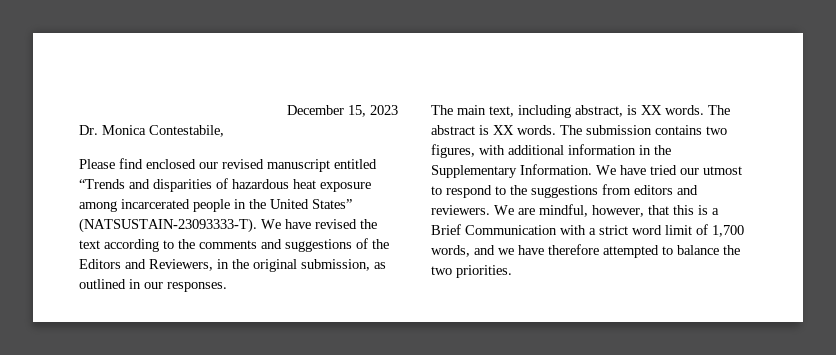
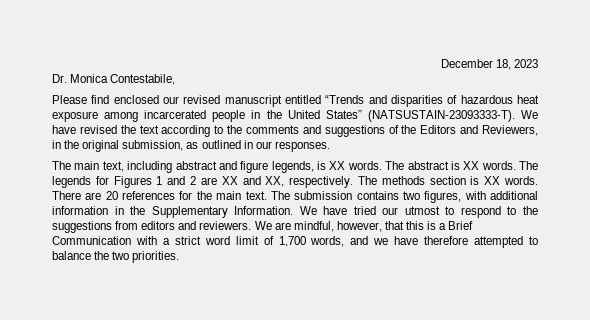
- December 15, 2023
+ December 18, 2023
- The main text, including abstract, is XX words.
+ The main text, including abstract and figure legends, is XX words.
- The submission contains two figures, with additional information in the Supplementary Information.
+ The legends for Figures 1 and 2 are XX and XX, respectively. The methods section is XX words. There are 20 references for the main text. The submission contains two figures, with additional information in the Supplementary Information.

